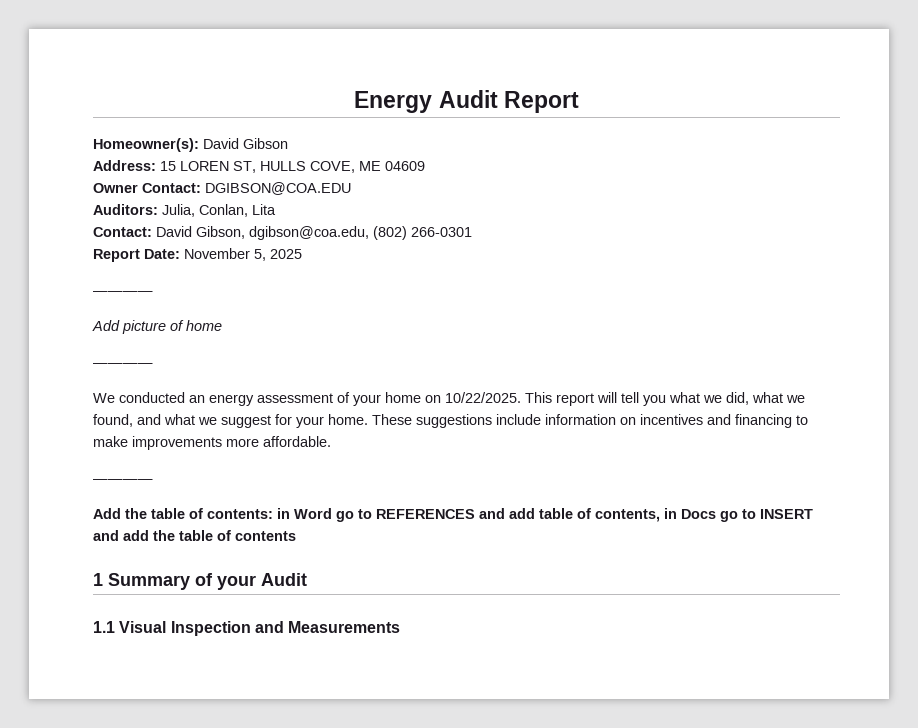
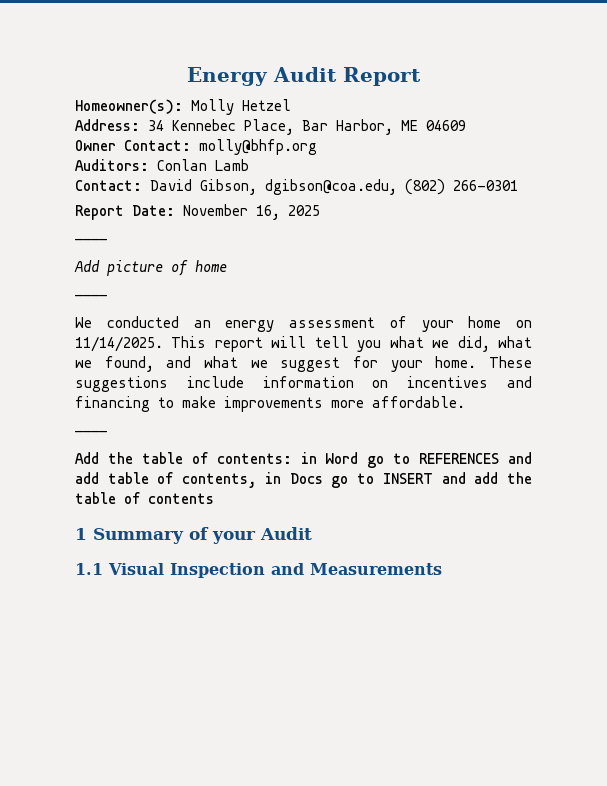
- Homeowner(s): David Gibson
+ Homeowner(s): Molly Hetzel
- Address: 15 LOREN ST, HULLS COVE, ME 04609
+ Address: 34 Kennebec Place, Bar Harbor, ME 04609
- Owner Contact: DGIBSON@COA.EDU
+ Owner Contact: molly@bhfp.org
- Auditors: Julia, Conlan, Lita
+ Auditors: Conlan Lamb
- Report Date: November 5, 2025
+ Report Date: November 16, 2025
- We conducted an energy assessment of your home on 10/22/2025.
+ We conducted an energy assessment of your home on 11/14/2025.

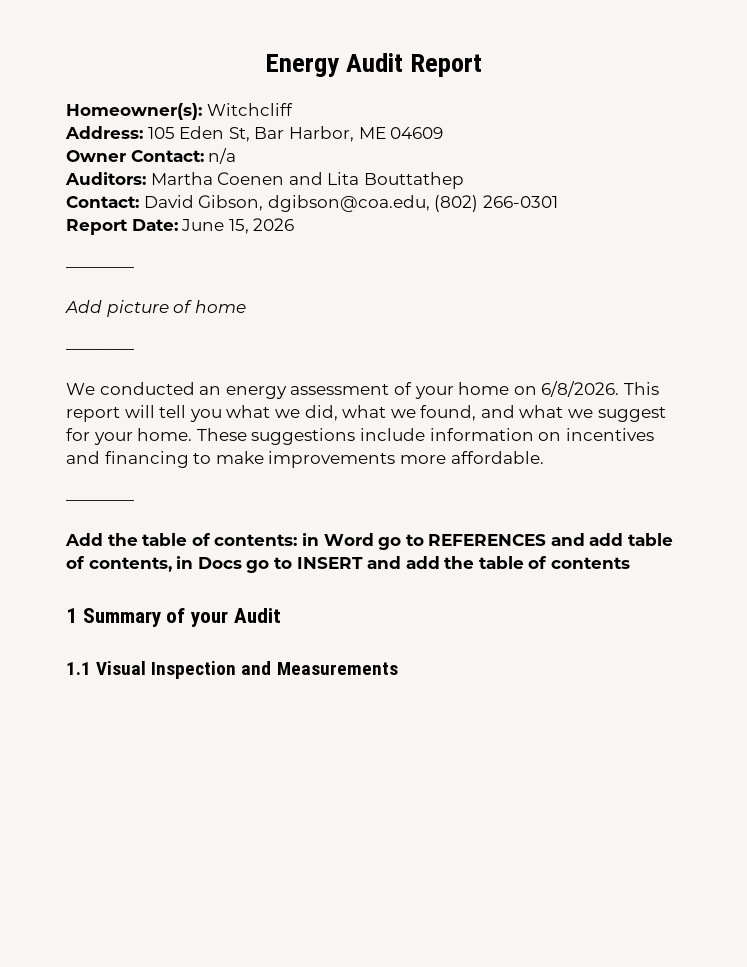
- Homeowner(s): Molly Hetzel
+ Homeowner(s): Witchcliff
- Address: 34 Kennebec Place, Bar Harbor, ME 04609
+ Address: 105 Eden St, Bar Harbor, ME 04609
- Owner Contact: molly@bhfp.org
+ Owner Contact: n/a
- Auditors: Conlan Lamb
+ Auditors: Martha Coenen and Lita Bouttathep
- Report Date: November 16, 2025
+ Report Date: June 15, 2026
- We conducted an energy assessment of your home on 11/14/2025.
+ We conducted an energy assessment of your home on 6/8/2026.

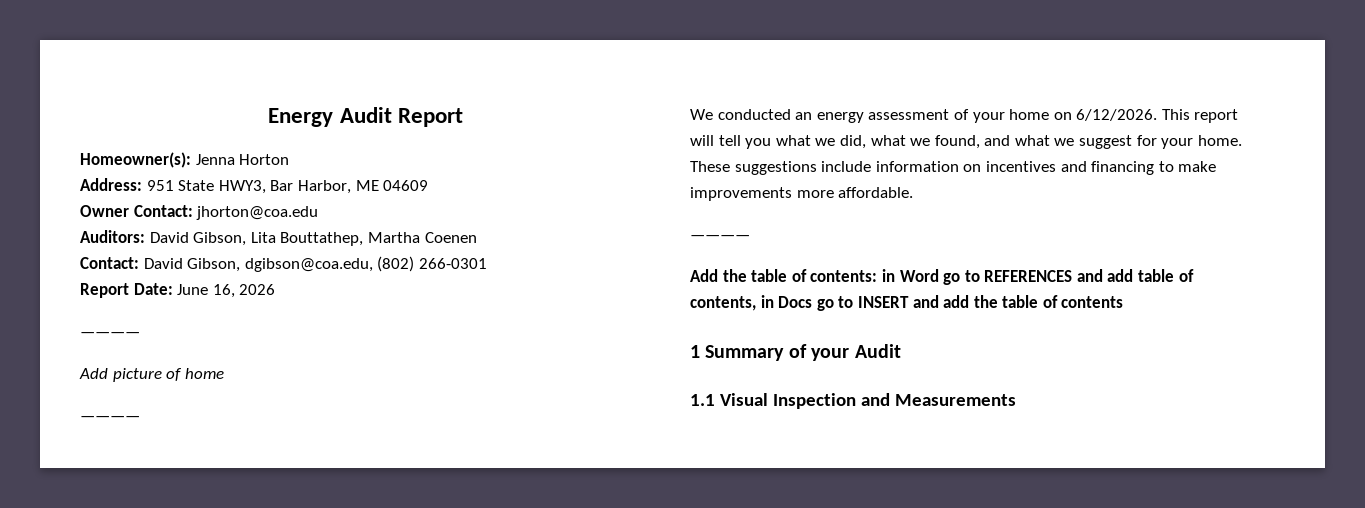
- Homeowner(s): Witchcliff
+ Homeowner(s): Jenna Horton
- Address: 105 Eden St, Bar Harbor, ME 04609
+ Address: 951 State HWY3, Bar Harbor, ME 04609
- Owner Contact: n/a
+ Owner Contact: jhorton@coa.edu
- Auditors: Martha Coenen and Lita Bouttathep
+ Auditors: David Gibson, Lita Bouttathep, Martha Coenen
- Report Date: June 15, 2026
+ Report Date: June 16, 2026
- We conducted an energy assessment of your home on 6/8/2026.
+ We conducted an energy assessment of your home on 6/12/2026.

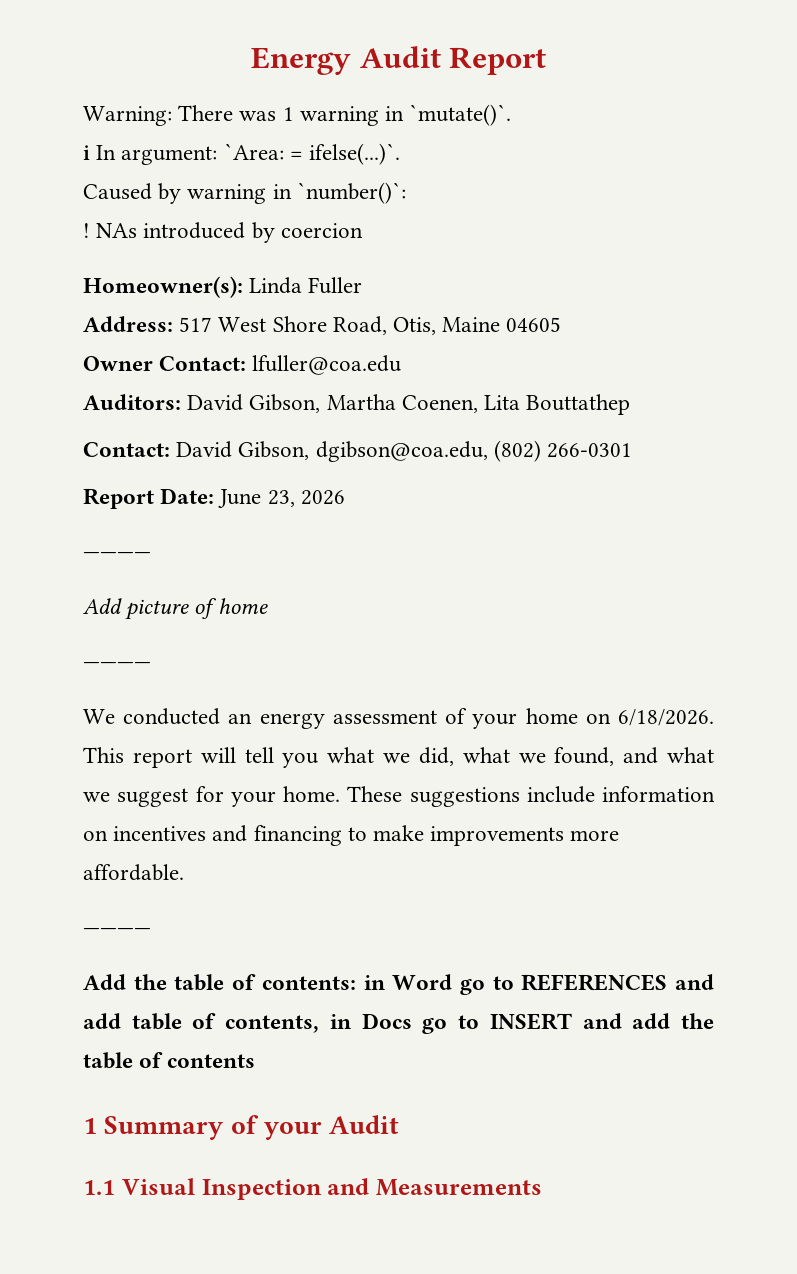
+ Warning: There was 1 warning in `mutate()`.
+ ℹ In argument: `Area: = ifelse(...)`.
+ Caused by warning in `number()`:
+ ! NAs introduced by coercion
- Homeowner(s): Jenna Horton
+ Homeowner(s): Linda Fuller
- Address: 951 State HWY3, Bar Harbor, ME 04609
+ Address: 517 West Shore Road, Otis, Maine 04605
- Owner Contact: jhorton@coa.edu
+ Owner Contact: lfuller@coa.edu
- Auditors: David Gibson, Lita Bouttathep, Martha Coenen
+ Auditors: David Gibson, Martha Coenen, Lita Bouttathep
- Report Date: June 16, 2026
+ Report Date: June 23, 2026
- We conducted an energy assessment of your home on 6/12/2026.
+ We conducted an energy assessment of your home on 6/18/2026.

